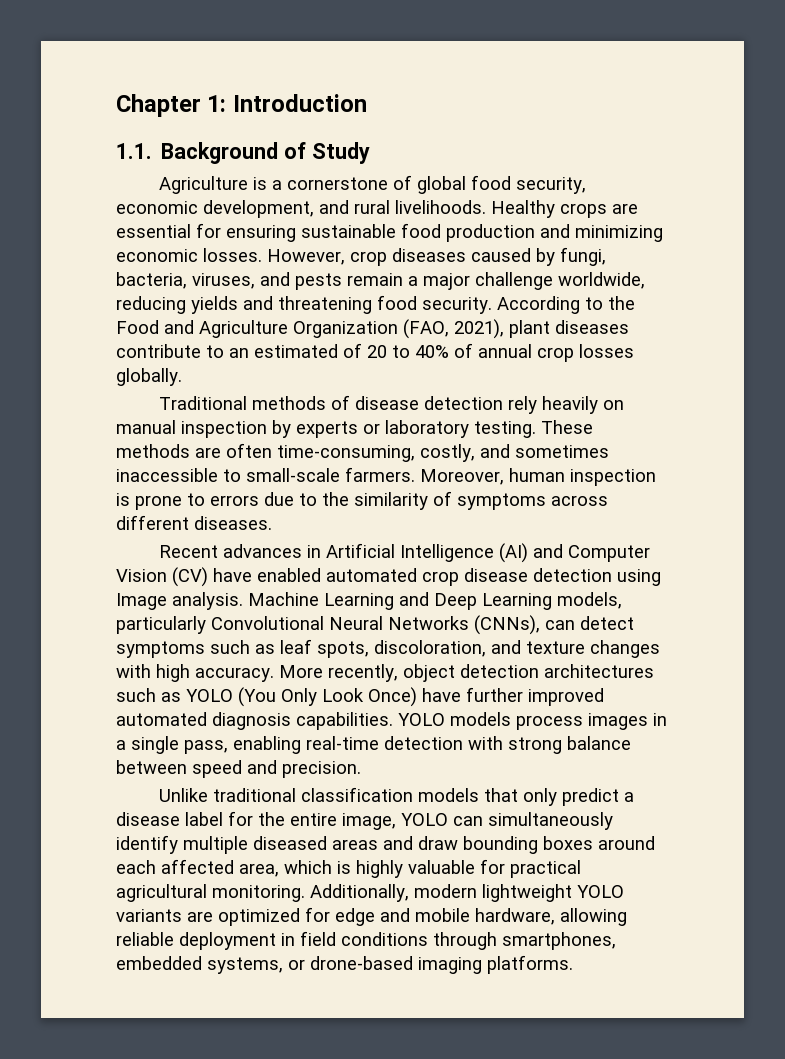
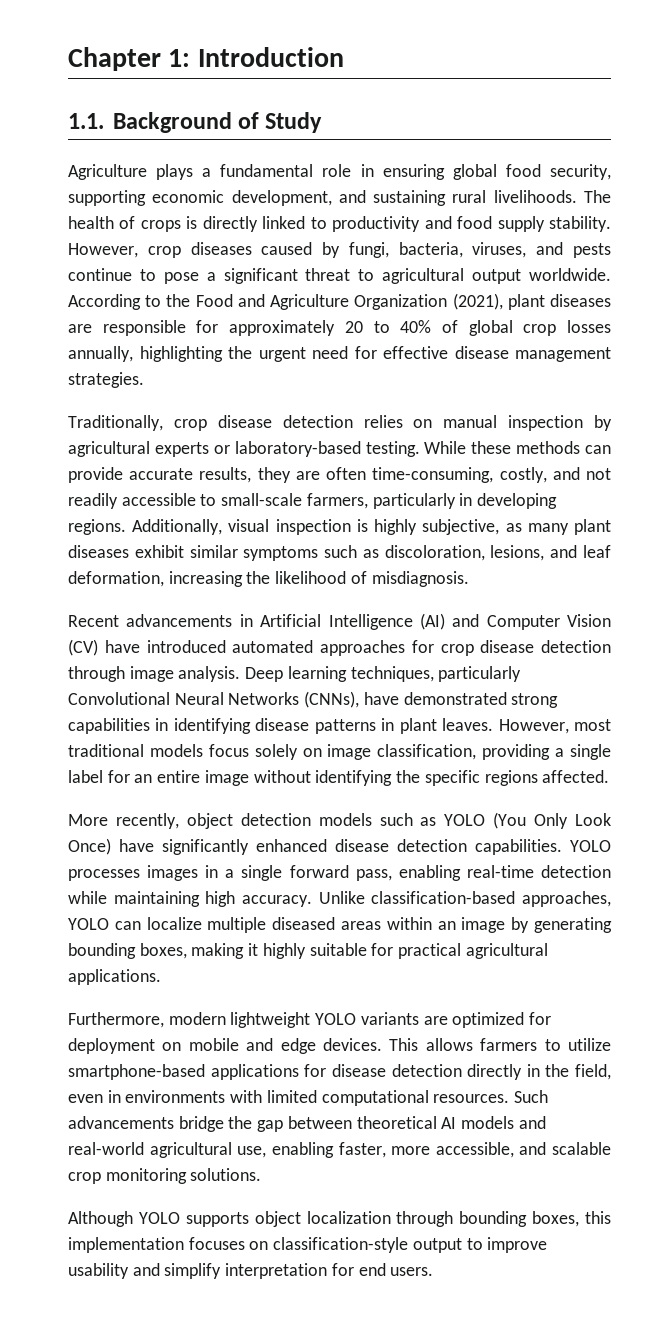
- Agriculture is a cornerstone of global food security, economic development, and rural livelihoods.
+ Agriculture plays a fundamental role in ensuring global food security, supporting economic development, and sustaining rural livelihoods.
- Healthy crops are essential for ensuring sustainable food production and minimizing economic losses.
+ The health of crops is directly linked to productivity and food supply stability.
- However, crop diseases caused by fungi, bacteria, viruses, and pests remain a major challenge worldwide, reducing yields and threatening food security.
+ However, crop diseases caused by fungi, bacteria, viruses, and pests continue to pose a significant threat to agricultural output worldwide.
- According to the Food and Agriculture Organization (FAO, 2021), plant diseases contribute to an estimated of 20 to 40% of annual crop losses globally.
- Traditional methods of disease detection rely heavily on manual inspection by experts or laboratory testing. These methods are often time-consuming, costly, and sometimes inaccessible to small-scale farmers. Moreover, human inspection is prone to errors due to the similarity of symptoms across different diseases.
+ According to the Food and Agriculture Organization (2021), plant diseases are responsible for approximately 20 to 40% of global crop losses annually, highlighting the urgent need for effective disease management strategies.
+ Traditionally, crop disease detection relies on manual inspection by agricultural experts or laboratory-based testing. While these methods can provide accurate results, they are often time-consuming, costly, and not readily accessible to small-scale farmers, particularly in developing regions. Additionally, visual inspection is highly subjective, as many plant diseases exhibit similar symptoms such as discoloration, lesions, and leaf deformation, increasing the likelihood of misdiagnosis.
- Recent advances in Artificial Intelligence (AI) and Computer Vision (CV) have enabled automated crop disease detection using Image analysis. Machine Learning and Deep Learning models, particularly Convolutional Neural Networks (CNNs), can detect symptoms such as leaf spots, discoloration, and texture changes with high accuracy. More recently, object detection architectures such as YOLO (You Only Look Once) have further improved automated diagnosis capabilities. YOLO models process images in a single pass, enabling real-time detection with strong balance between speed and precision.
- Unlike traditional classification models that only predict a disease label for the entire image, YOLO can simultaneously identify multiple diseased areas and draw bounding boxes around each affected area, which is highly valuable for practical agricultural monitoring. Additionally, modern lightweight YOLO variants are optimized for edge and mobile hardware, allowing reliable deployment in field conditions through smartphones, embedded systems, or drone-based imaging platforms.
+ Recent advancements in Artificial Intelligence (AI) and Computer Vision (CV) have introduced automated approaches for crop disease detection through image analysis. Deep learning techniques, particularly Convolutional Neural Networks (CNNs), have demonstrated strong capabilities in identifying disease patterns in plant leaves. However, most traditional models focus solely on image classification, providing a single label for an entire image without identifying the specific regions affected.
+ More recently, object detection models such as YOLO (You Only Look Once) have significantly enhanced disease detection capabilities. YOLO processes images in a single forward pass, enabling real-time detection while maintaining high accuracy. Unlike classification-based approaches, YOLO can localize multiple diseased areas within an image by generating bounding boxes, making it highly suitable for practical agricultural applications.
+ Furthermore, modern lightweight YOLO variants are optimized for deployment on mobile and edge devices. This allows farmers to utilize smartphone-based applications for disease detection directly in the field, even in environments with limited computational resources. Such advancements bridge the gap between theoretical AI models and real-world agricultural use, enabling faster, more accessible, and scalable crop monitoring solutions.
+ Although YOLO supports object localization through bounding boxes, this implementation focuses on classification-style output to improve usability and simplify interpretation for end users.

